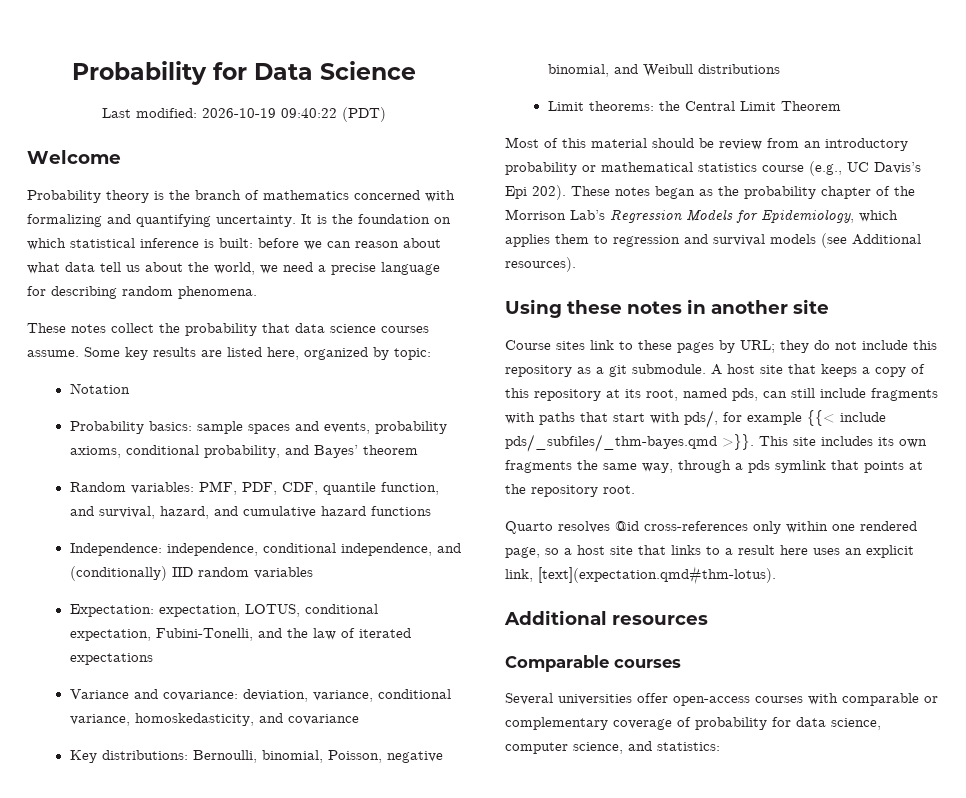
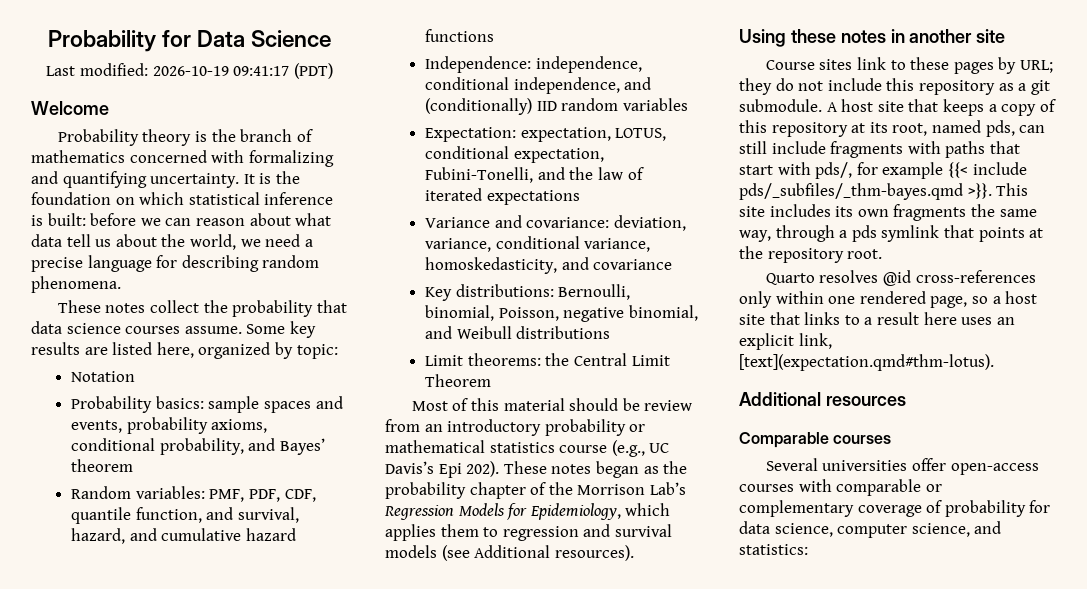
- Last modified: 2026-10-19 09:40:22 (PDT)
+ Last modified: 2026-10-19 09:41:17 (PDT)

